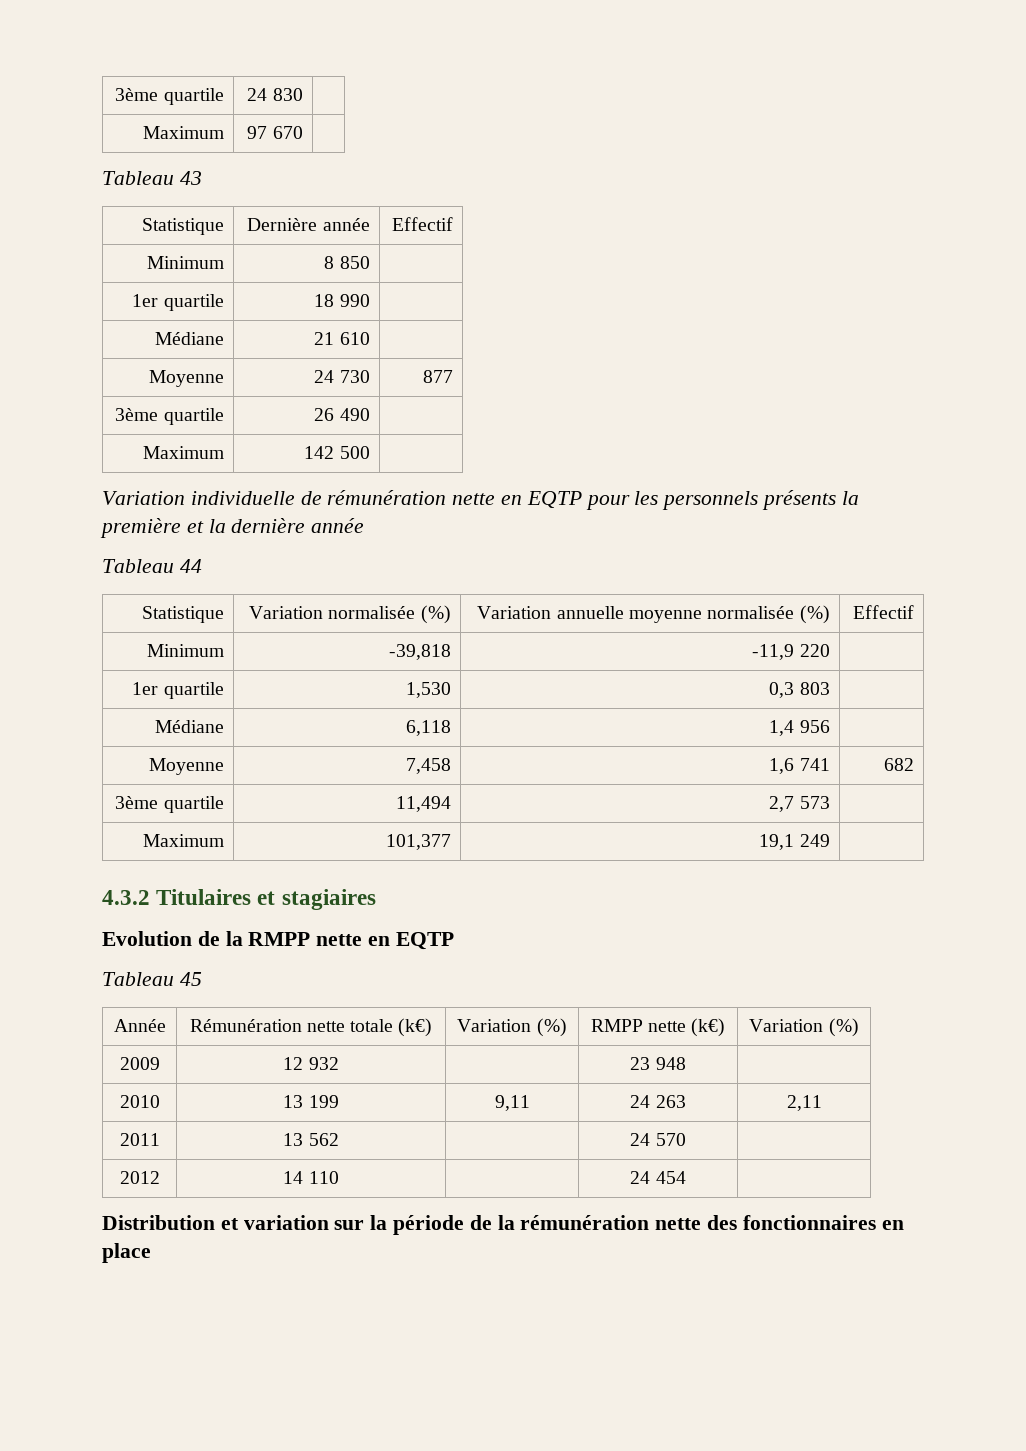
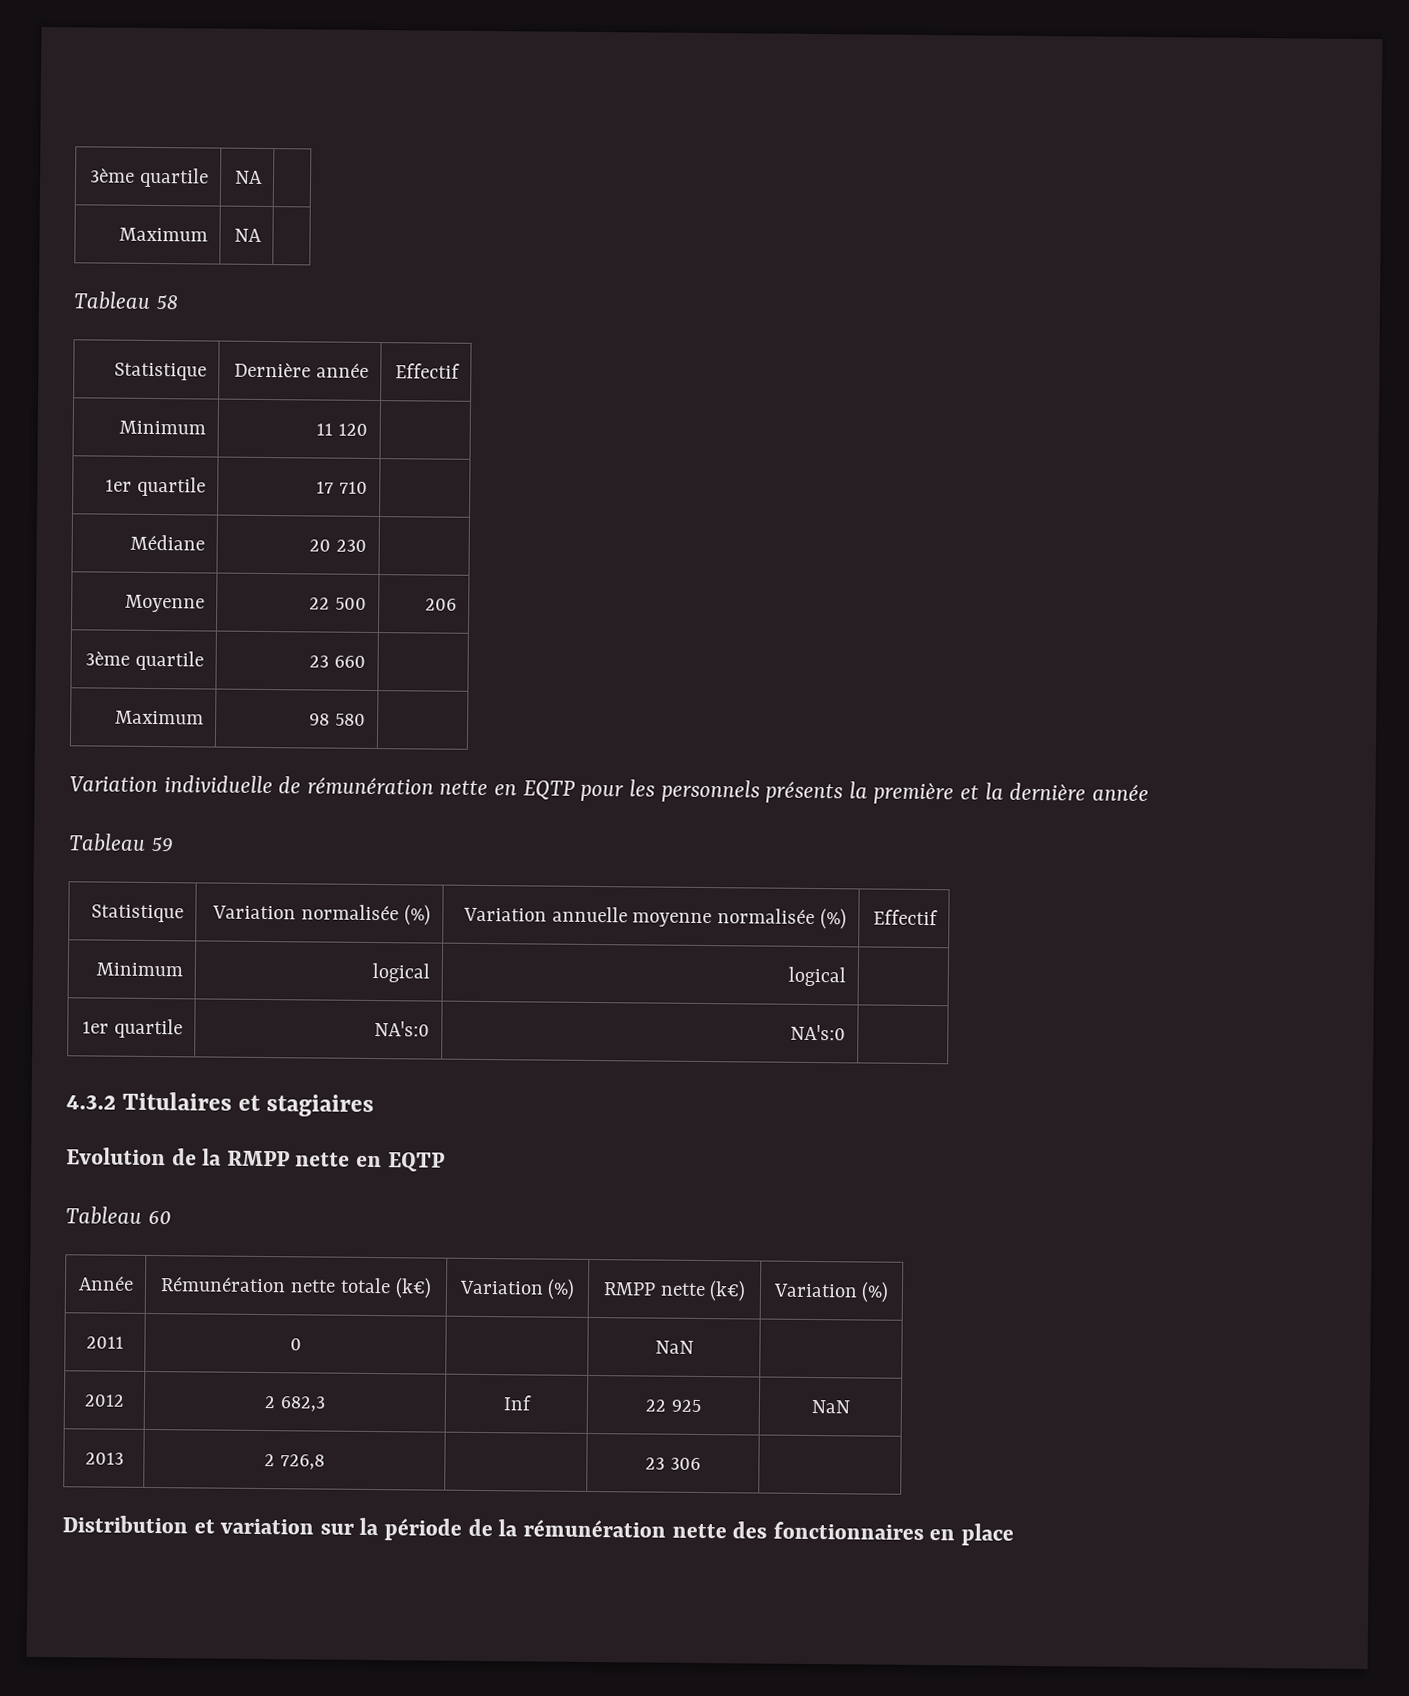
- 3ème quartile | 24 830 |
- Maximum | 97 670 |
- Tableau 43
+ 3ème quartile | NA |
+ Maximum | NA |
+ Tableau 58
- Minimum | 8 850 |
- 1er quartile | 18 990 |
- Médiane | 21 610 |
- Moyenne | 24 730 | 877
- 3ème quartile | 26 490 |
- Maximum | 142 500 |
+ Minimum | 11 120 |
+ 1er quartile | 17 710 |
+ Médiane | 20 230 |
+ Moyenne | 22 500 | 206
+ 3ème quartile | 23 660 |
+ Maximum | 98 580 |
- Tableau 44
+ Tableau 59
- Minimum | -39,818 | -11,9 220 |
- 1er quartile | 1,530 | 0,3 803 |
- Médiane | 6,118 | 1,4 956 |
- Moyenne | 7,458 | 1,6 741 | 682
- 3ème quartile | 11,494 | 2,7 573 |
- Maximum | 101,377 | 19,1 249 |
+ Minimum | logical | logical |
+ 1er quartile | NA's:0 | NA's:0 |
- Tableau 45
+ Tableau 60
- 2009 | 12 932 | | 23 948 |
- 2010 | 13 199 | 9,11 | 24 263 | 2,11
- 2011 | 13 562 | | 24 570 |
- 2012 | 14 110 | | 24 454 |
+ 2011 | 0 | | NaN |
+ 2012 | 2 682,3 | Inf | 22 925 | NaN
+ 2013 | 2 726,8 | | 23 306 |

